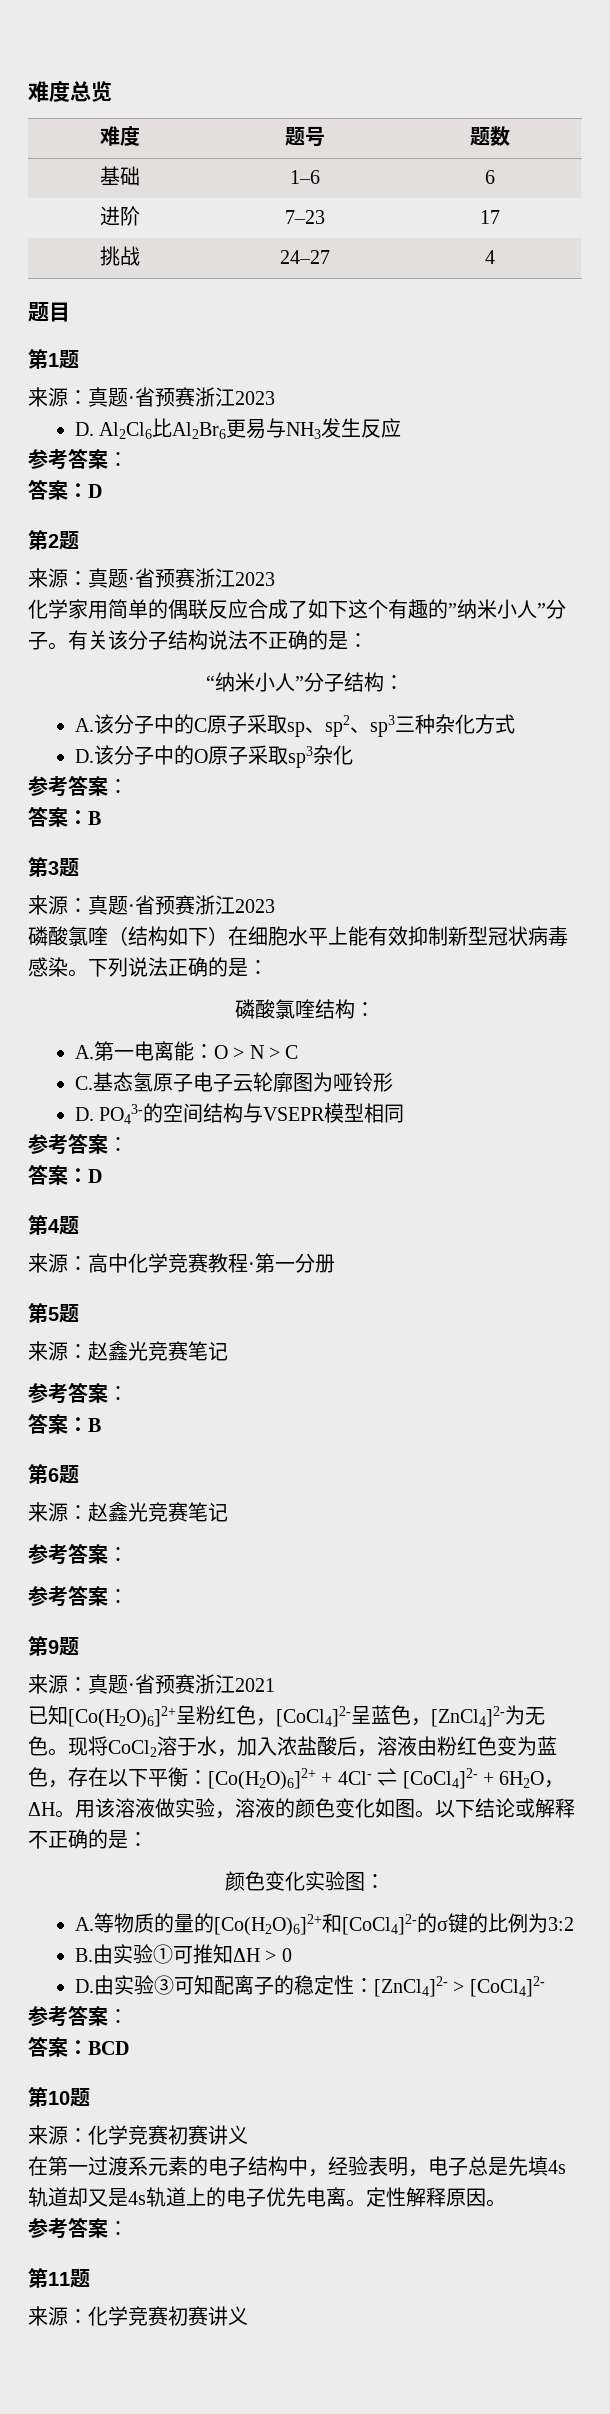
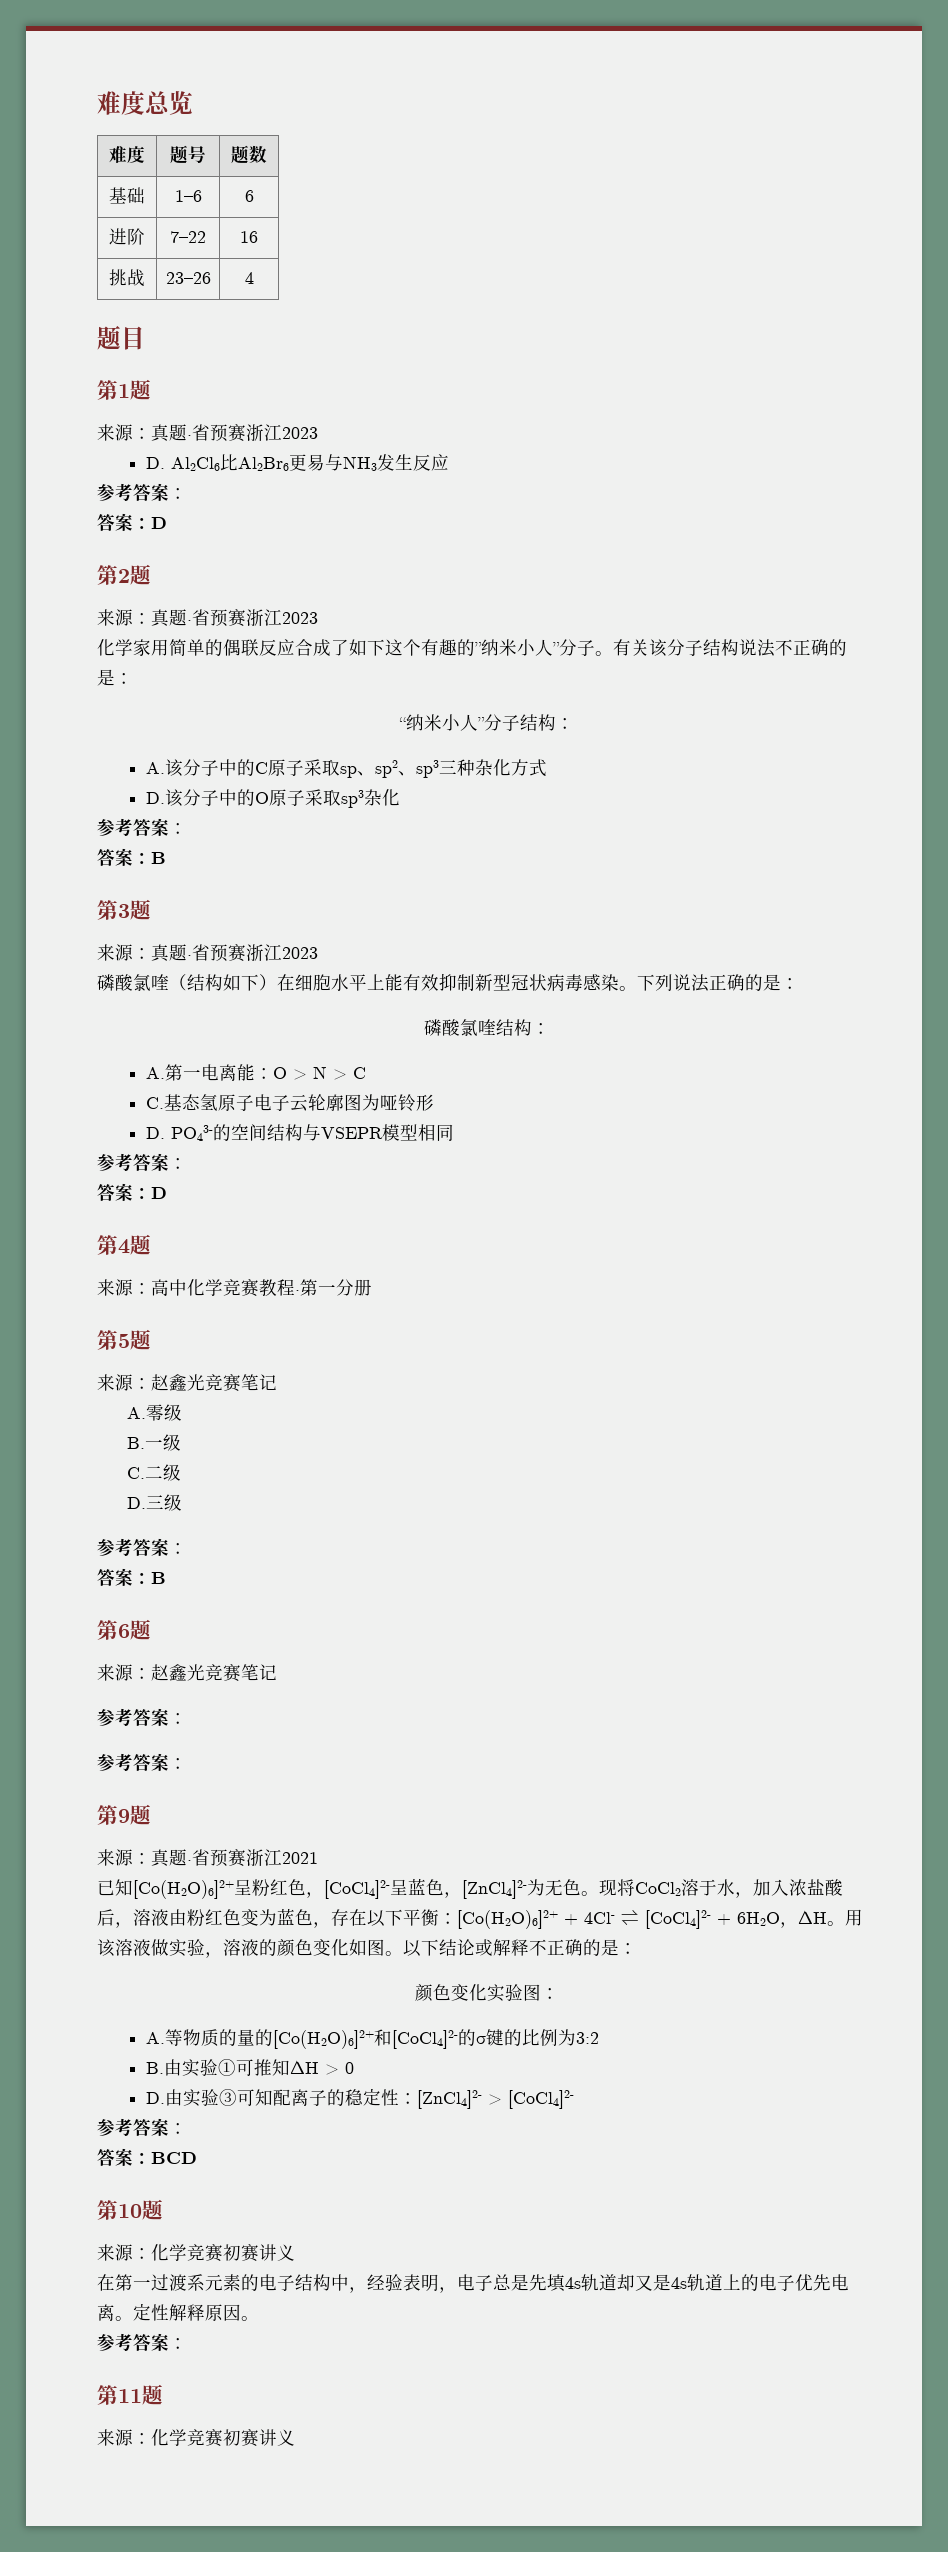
- 进阶 | 7–23 | 17
+ 进阶 | 7–22 | 16
- 挑战 | 24–27 | 4
+ 挑战 | 23–26 | 4
+ A.零级
+ B.一级
+ C.二级
+ D.三级

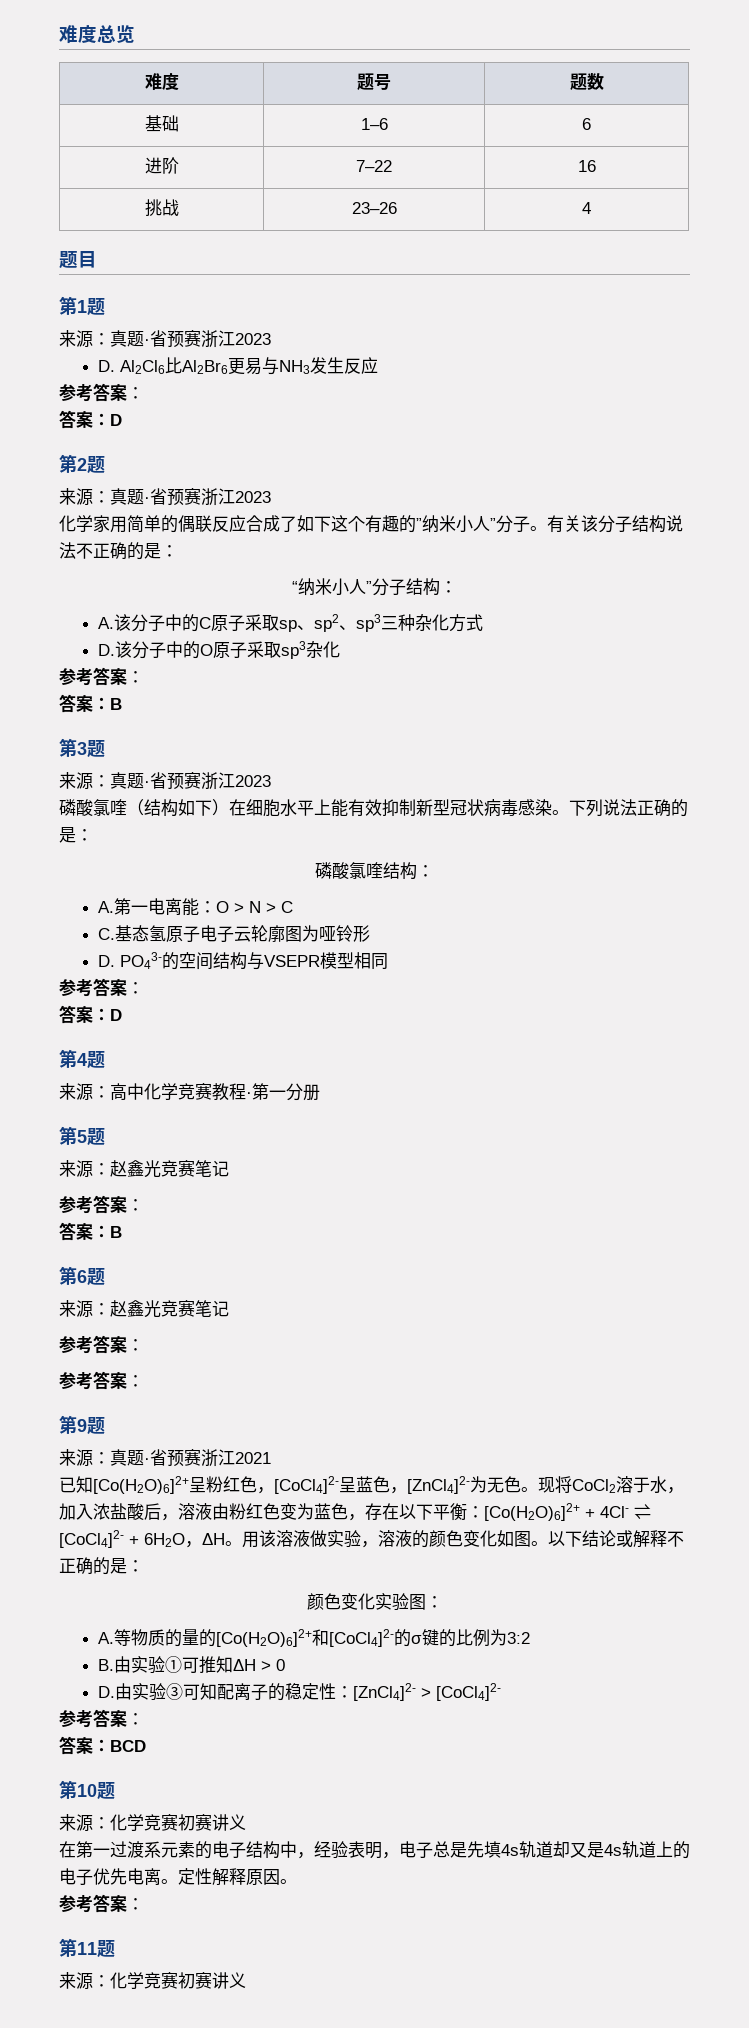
- A.零级
- B.一级
- C.二级
- D.三级

